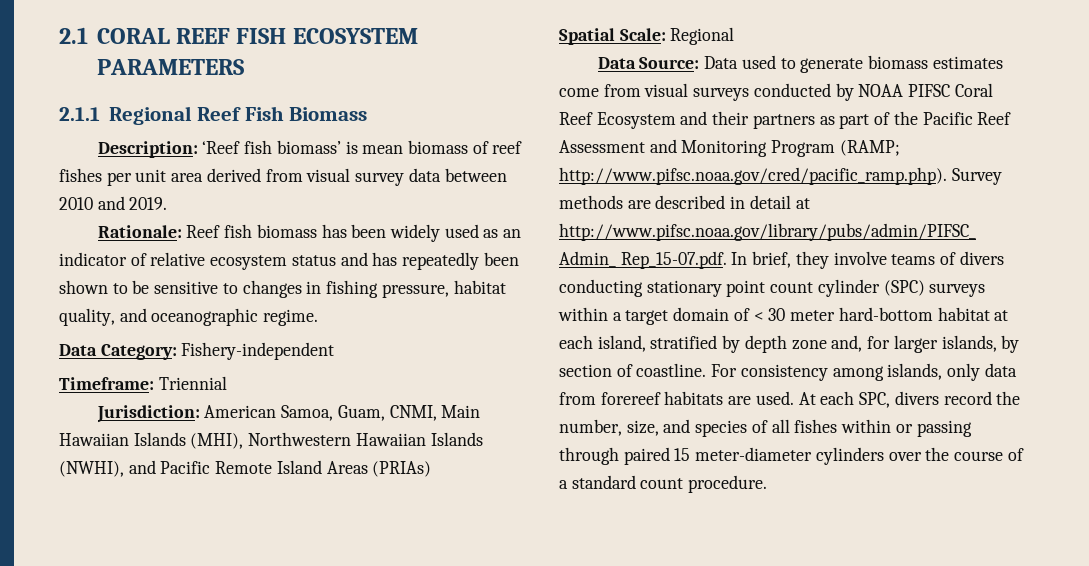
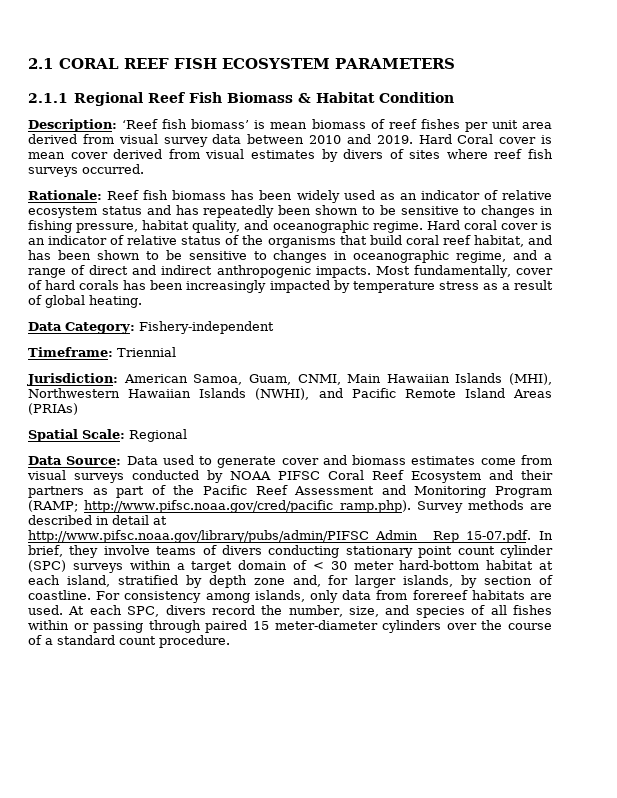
- 2.1.1 Regional Reef Fish Biomass
+ 2.1.1 Regional Reef Fish Biomass & Habitat Condition
+ Hard Coral cover is mean cover derived from visual estimates by divers of sites where reef fish surveys occurred.
+ Hard coral cover is an indicator of relative status of the organisms that build coral reef habitat, and has been shown to be sensitive to changes in oceanographic regime, and a range of direct and indirect anthropogenic impacts. Most fundamentally, cover of hard corals has been increasingly impacted by temperature stress as a result of global heating.
- Data used to generate biomass estimates come from visual surveys conducted by NOAA PIFSC Coral Reef Ecosystem and their partners as part of the Pacific Reef Assessment and Monitoring Program (RAMP;
+ Data used to generate cover and biomass estimates come from visual surveys conducted by NOAA PIFSC Coral Reef Ecosystem and their partners as part of the Pacific Reef Assessment and Monitoring Program (RAMP;

